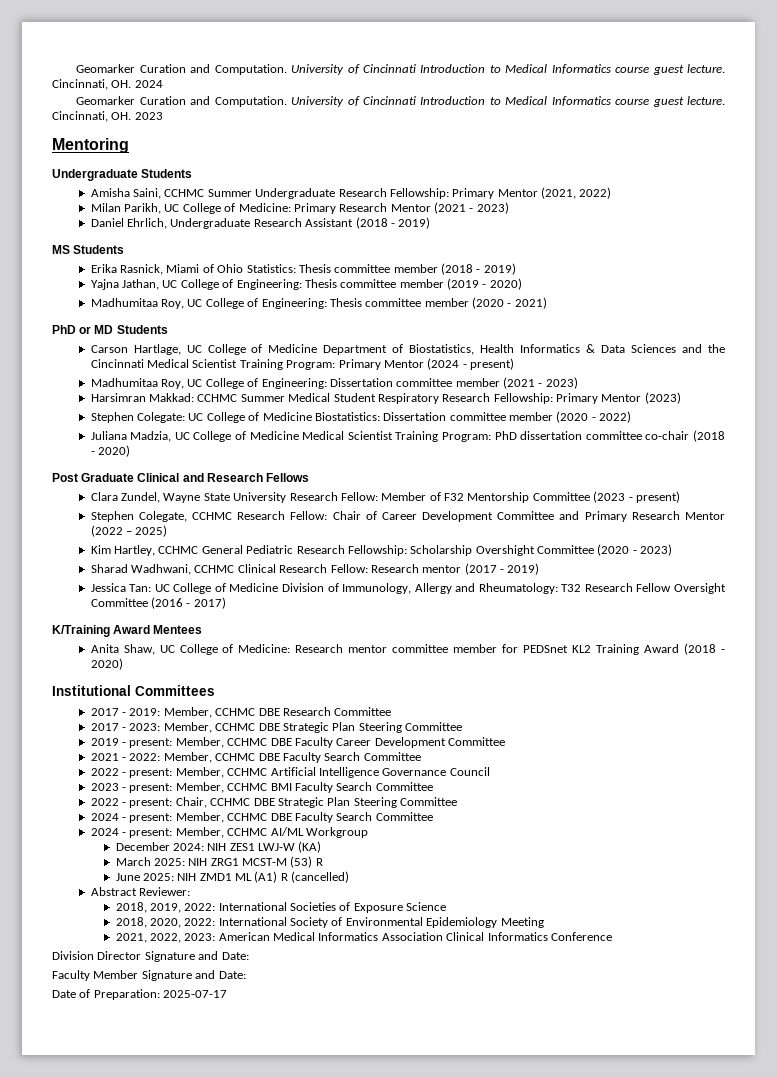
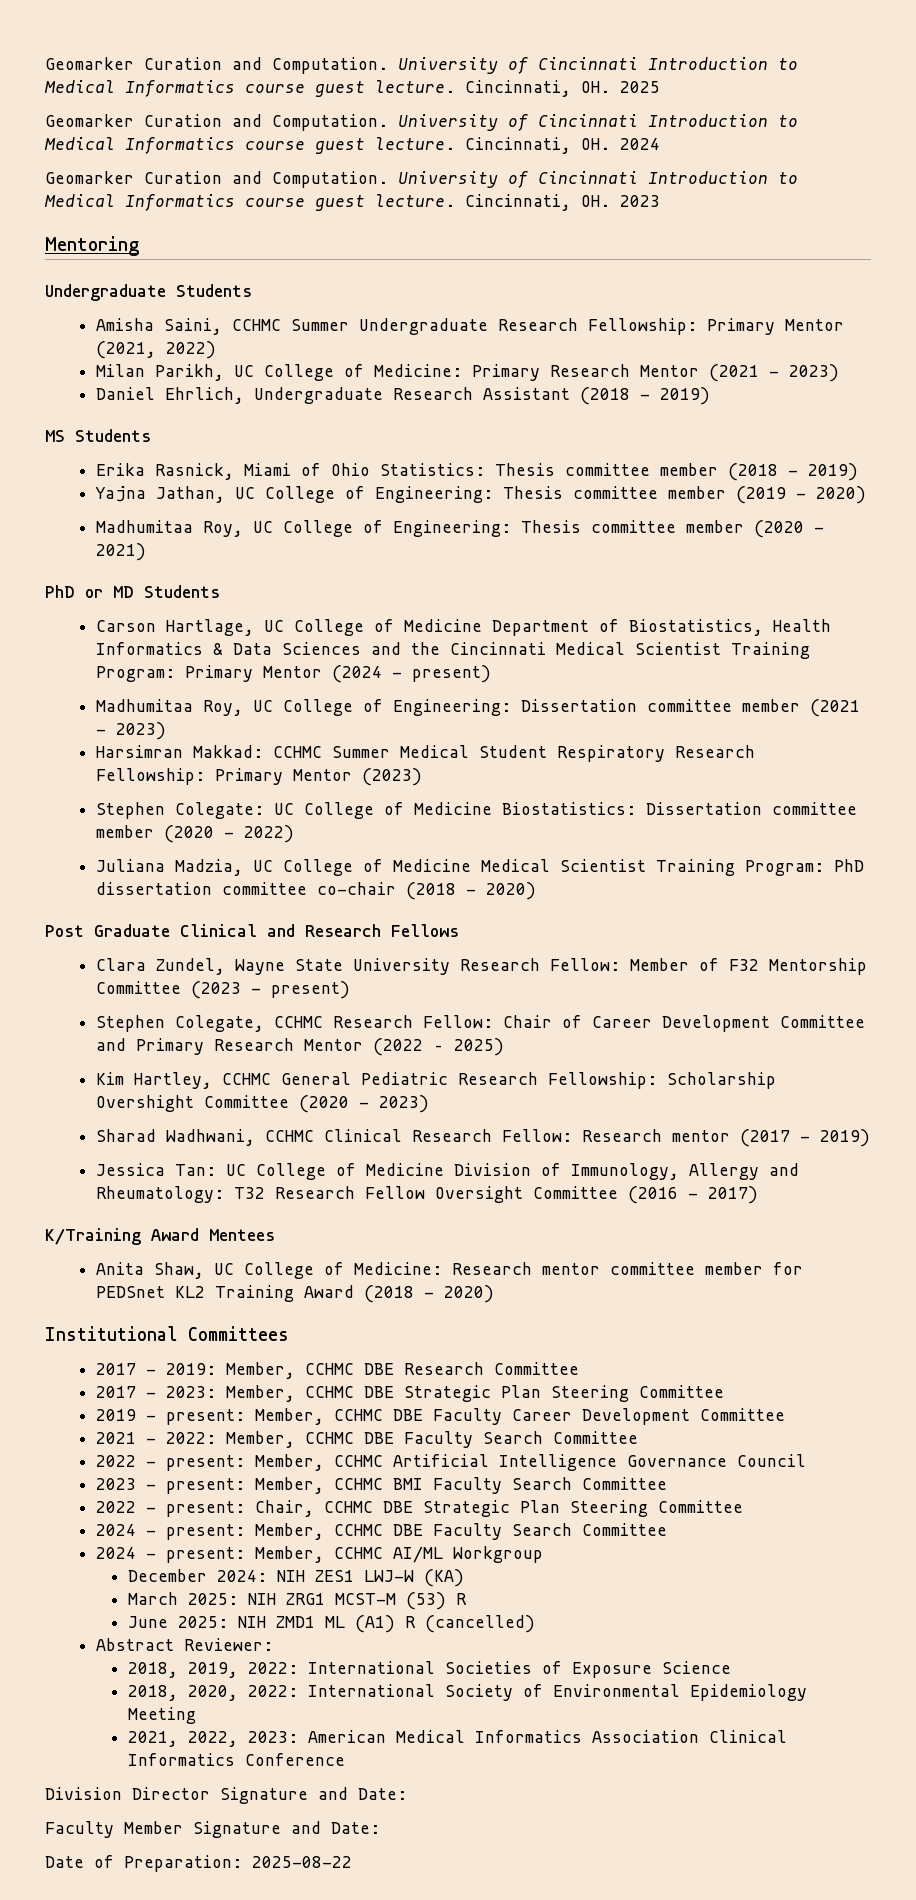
- Cincinnati, OH. 2024
+ Cincinnati, OH. 2025
+ Geomarker Curation and Computation. University of Cincinnati Introduction to Medical Informatics course guest lecture. Cincinnati, OH. 2024
- Date of Preparation: 2025-07-17
+ Date of Preparation: 2025-08-22

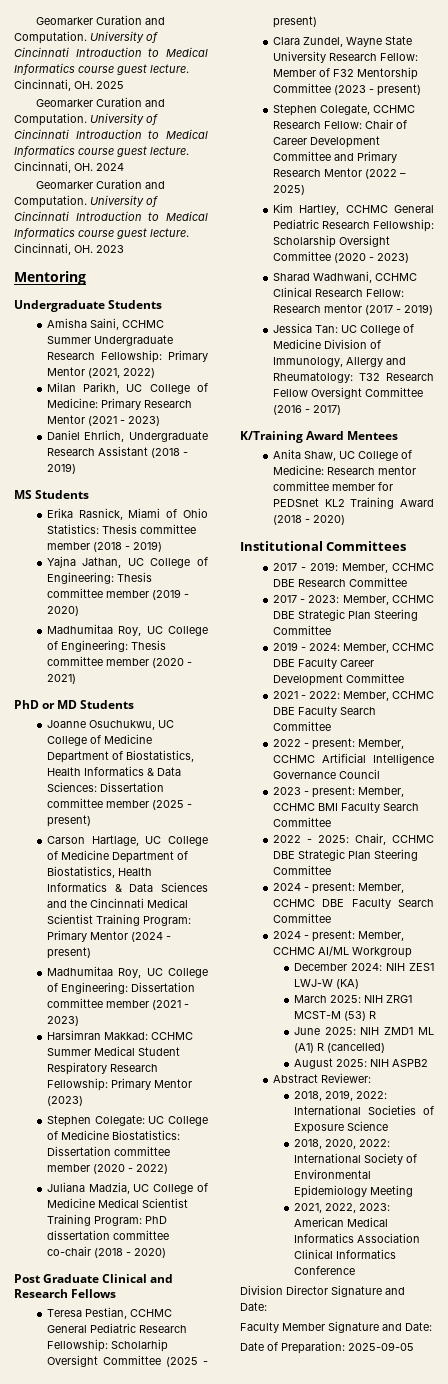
+ Joanne Osuchukwu, UC College of Medicine Department of Biostatistics, Health Informatics & Data Sciences: Dissertation committee member (2025 - present)
+ Teresa Pestian, CCHMC General Pediatric Research Fellowship: Scholarhip Oversight Committee (2025 - present)
- Kim Hartley, CCHMC General Pediatric Research Fellowship: Scholarship Overshight Committee (2020 - 2023)
+ Kim Hartley, CCHMC General Pediatric Research Fellowship: Scholarship Oversight Committee (2020 - 2023)
- 2019 - present: Member, CCHMC DBE Faculty Career Development Committee
+ 2019 - 2024: Member, CCHMC DBE Faculty Career Development Committee
- 2022 - present: Chair, CCHMC DBE Strategic Plan Steering Committee
+ 2022 - 2025: Chair, CCHMC DBE Strategic Plan Steering Committee
+ August 2025: NIH ASPB2
- Date of Preparation: 2025-08-22
+ Date of Preparation: 2025-09-05

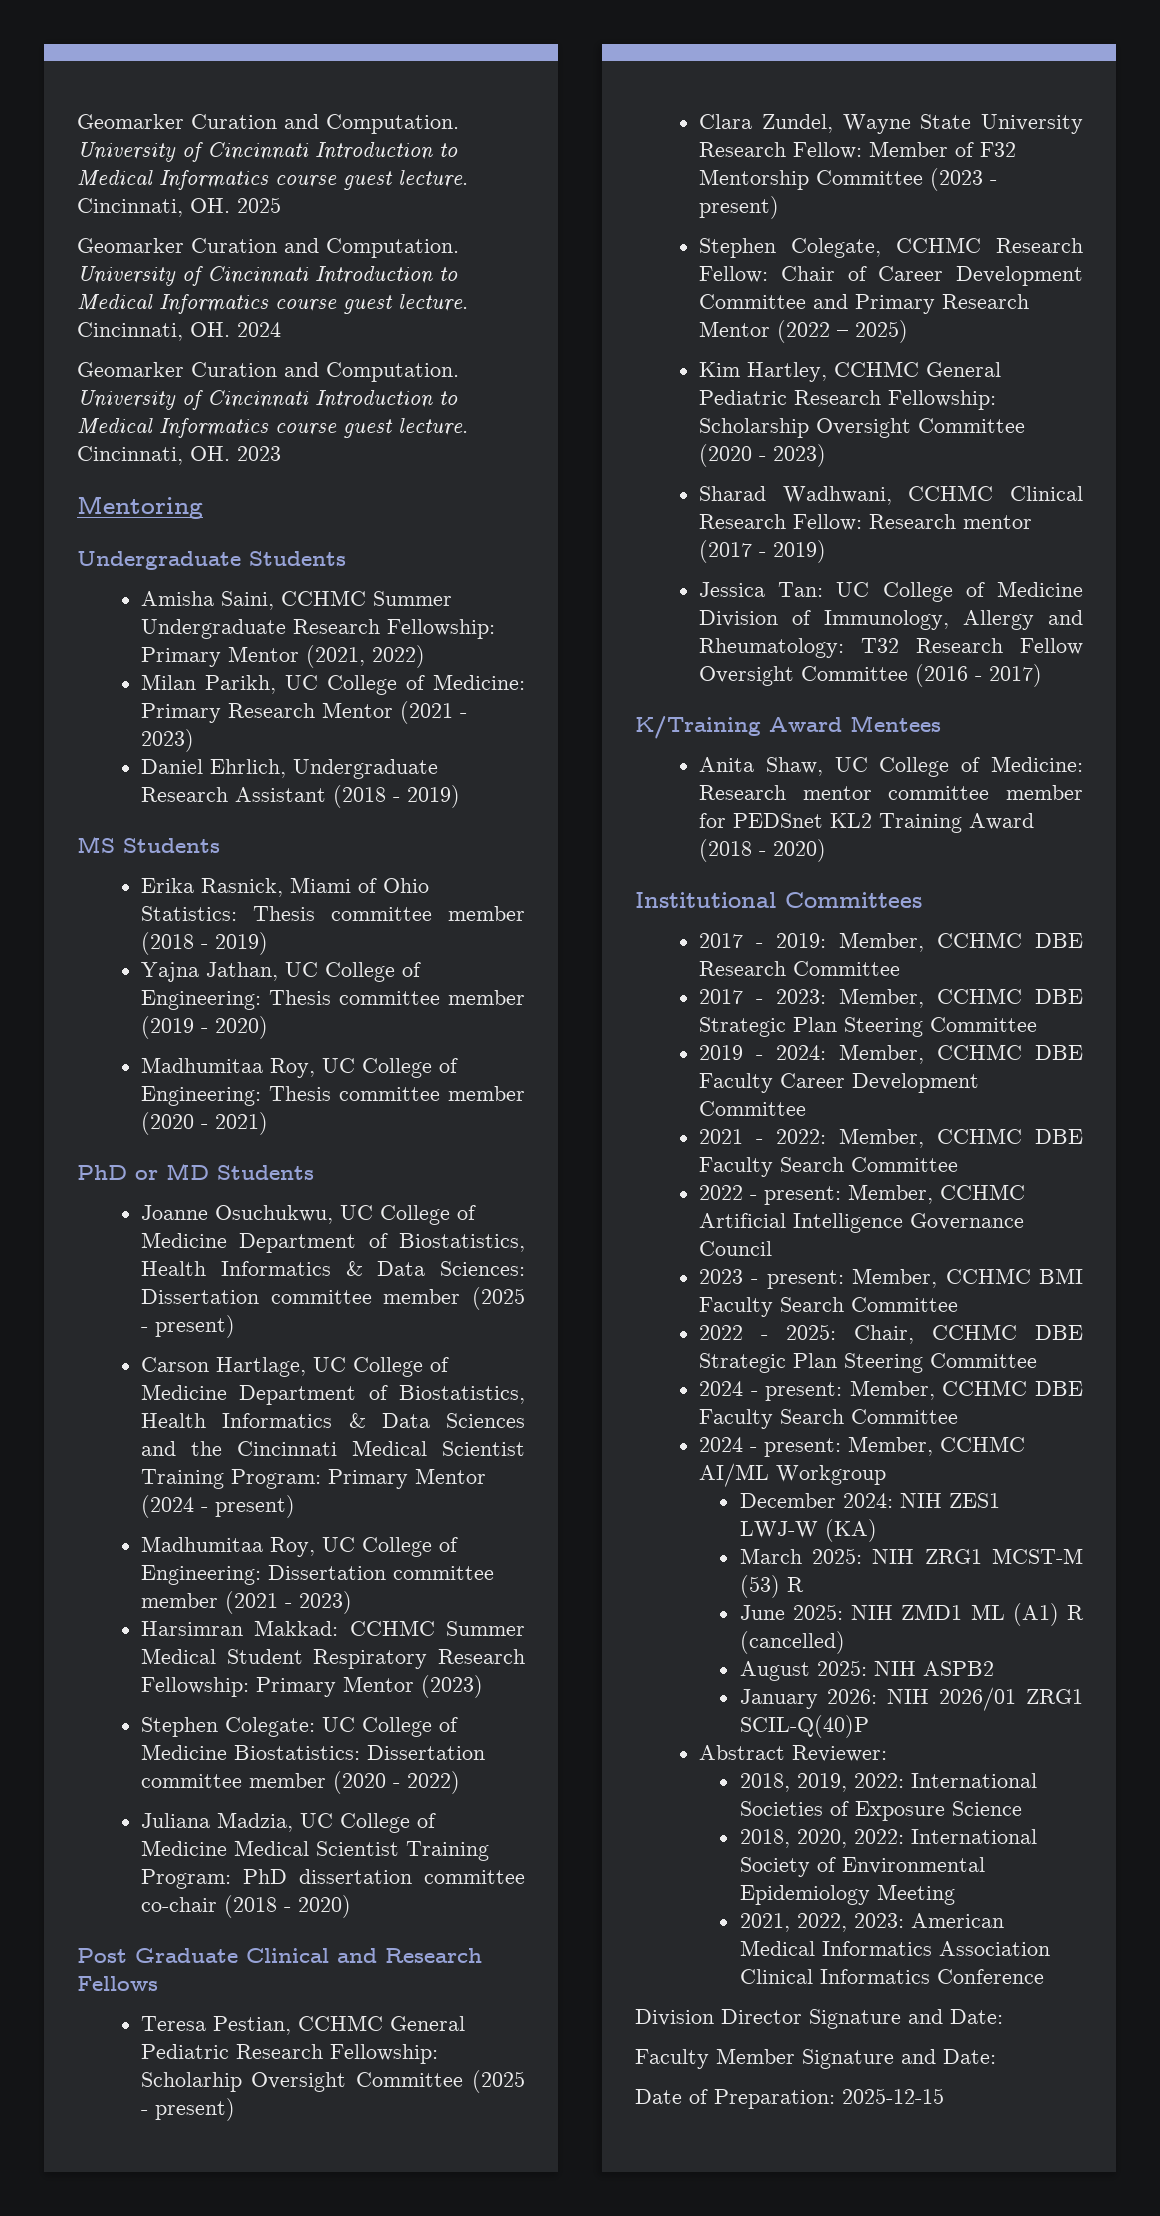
+ January 2026: NIH 2026/01 ZRG1 SCIL-Q(40)P
- Date of Preparation: 2025-09-05
+ Date of Preparation: 2025-12-15

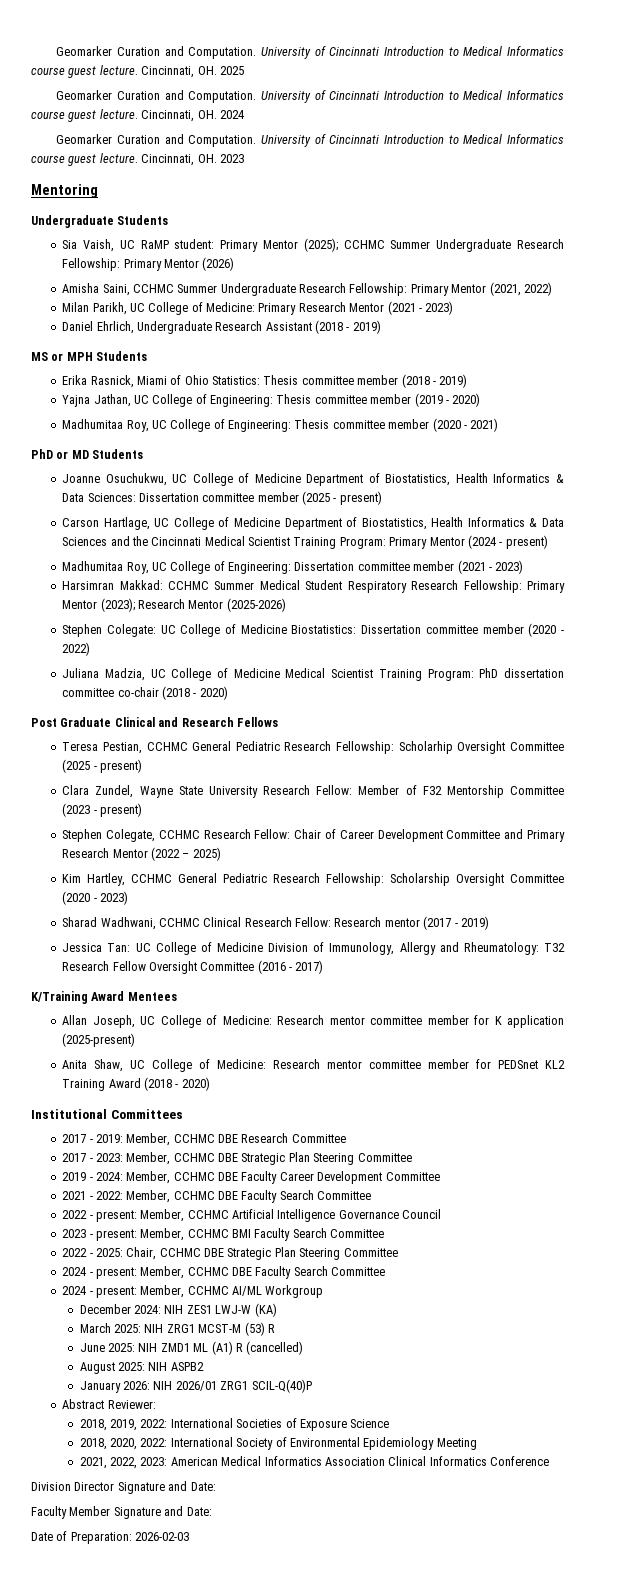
+ Sia Vaish, UC RaMP student: Primary Mentor (2025); CCHMC Summer Undergraduate Research Fellowship: Primary Mentor (2026)
- MS Students
+ MS or MPH Students
- Harsimran Makkad: CCHMC Summer Medical Student Respiratory Research Fellowship: Primary Mentor (2023)
+ Harsimran Makkad: CCHMC Summer Medical Student Respiratory Research Fellowship: Primary Mentor (2023); Research Mentor (2025-2026)
+ Allan Joseph, UC College of Medicine: Research mentor committee member for K application (2025-present)
- Date of Preparation: 2025-12-15
+ Date of Preparation: 2026-02-03

